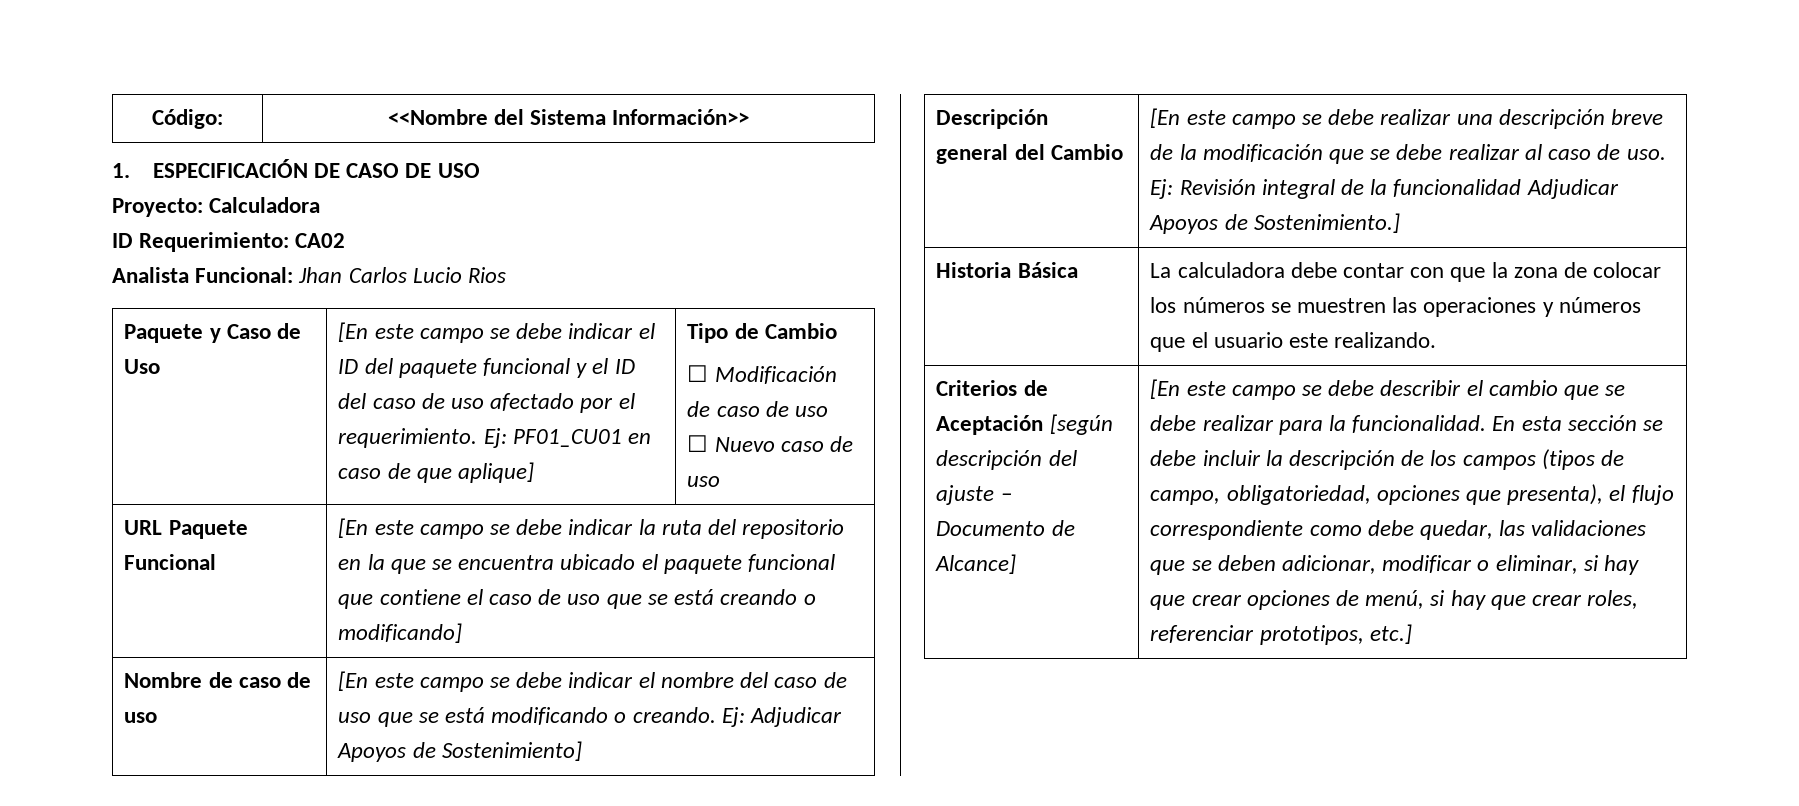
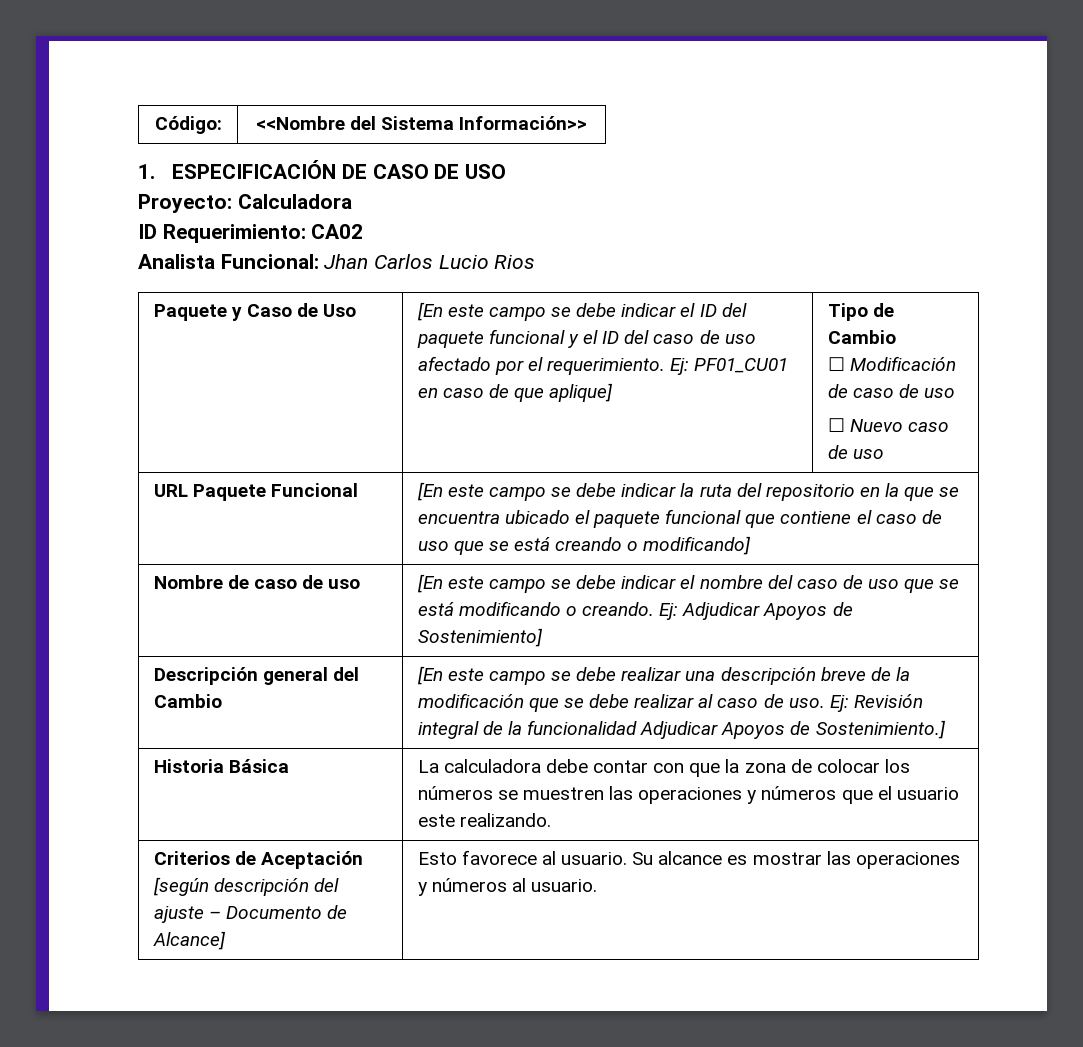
- [En este campo se debe describir el cambio que se debe realizar para la funcionalidad. En esta sección se debe incluir la descripción de los campos (tipos de campo, obligatoriedad, opciones que presenta), el flujo correspondiente como debe quedar, las validaciones que se deben adicionar, modificar o eliminar, si hay que crear opciones de menú, si hay que crear roles, referenciar prototipos, etc.]
+ Esto favorece al usuario. Su alcance es mostrar las operaciones y números al usuario.

